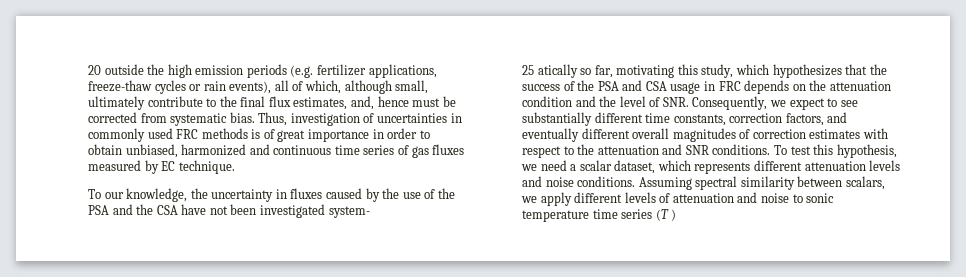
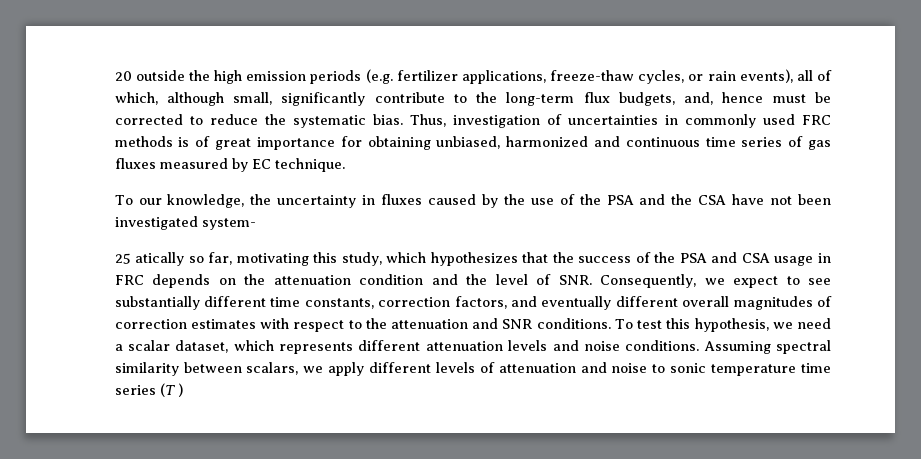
- 20 outside the high emission periods (e.g. fertilizer applications, freeze-thaw cycles or rain events), all of which, although small, ultimately contribute to the final flux estimates, and, hence must be corrected from systematic bias.
+ 20 outside the high emission periods (e.g. fertilizer applications, freeze-thaw cycles, or rain events), all of which, although small, significantly contribute to the long-term flux budgets, and, hence must be corrected to reduce the systematic bias.
- Thus, investigation of uncertainties in commonly used FRC methods is of great importance in order to obtain unbiased, harmonized and continuous time series of gas fluxes measured by EC technique.
+ Thus, investigation of uncertainties in commonly used FRC methods is of great importance for obtaining unbiased, harmonized and continuous time series of gas fluxes measured by EC technique.

